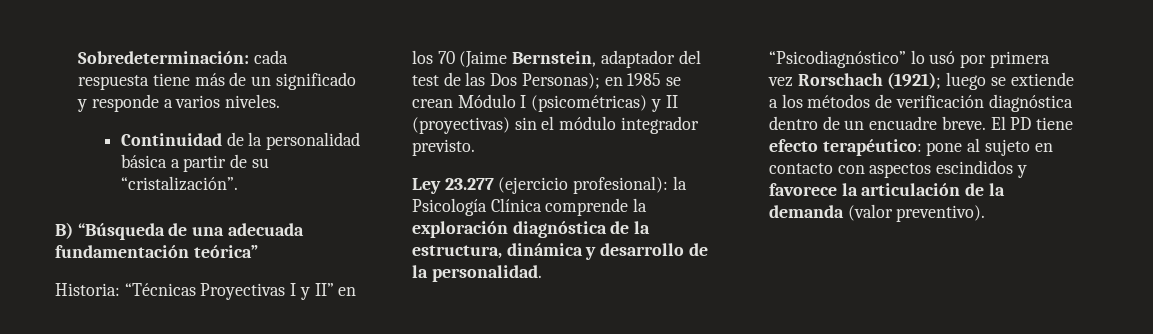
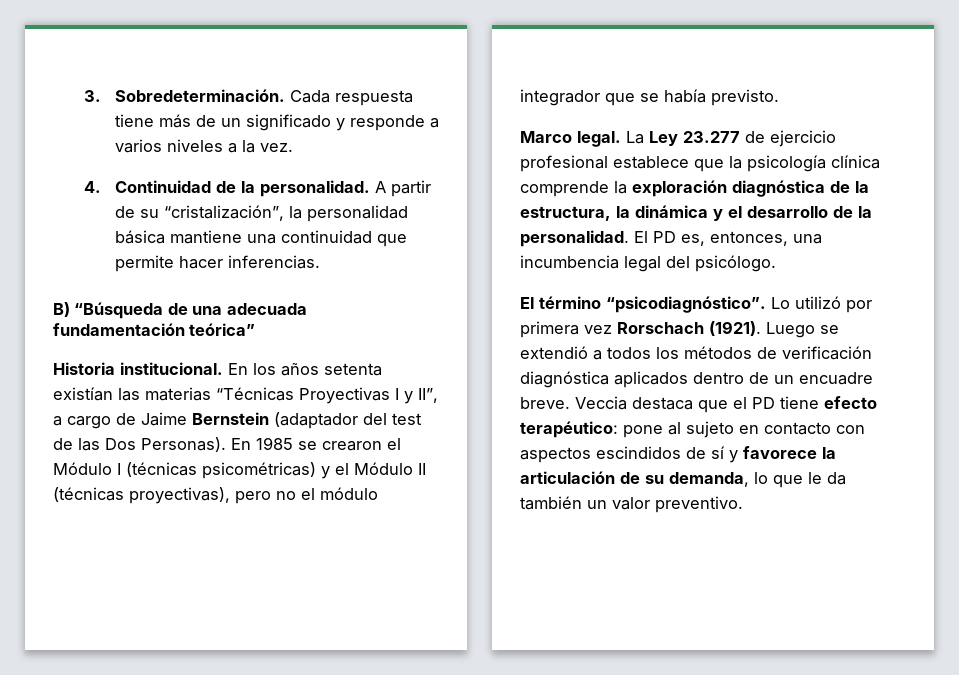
- Sobredeterminación: cada respuesta tiene más de un significado y responde a varios niveles.
- Continuidad de la personalidad básica a partir de su “cristalización”.
+ 3. Sobredeterminación. Cada respuesta tiene más de un significado y responde a varios niveles a la vez.
+ 4. Continuidad de la personalidad. A partir de su “cristalización”, la personalidad básica mantiene una continuidad que permite hacer inferencias.
- Historia: “Técnicas Proyectivas I y II” en los 70 (Jaime Bernstein, adaptador del test de las Dos Personas); en 1985 se crean Módulo I (psicométricas) y II (proyectivas) sin el módulo integrador previsto.
- Ley 23.277 (ejercicio profesional): la Psicología Clínica comprende la exploración diagnóstica de la estructura, dinámica y desarrollo de la personalidad.
- “Psicodiagnóstico” lo usó por primera vez Rorschach (1921); luego se extiende a los métodos de verificación diagnóstica dentro de un encuadre breve.
+ Historia institucional. En los años setenta existían las materias “Técnicas Proyectivas I y II”, a cargo de Jaime Bernstein (adaptador del test de las Dos Personas). En 1985 se crearon el Módulo I (técnicas psicométricas) y el Módulo II (técnicas proyectivas), pero no el módulo integrador que se había previsto.
+ Marco legal. La Ley 23.277 de ejercicio profesional establece que la psicología clínica comprende la exploración diagnóstica de la estructura, la dinámica y el desarrollo de la personalidad. El PD es, entonces, una incumbencia legal del psicólogo.
+ El término “psicodiagnóstico”. Lo utilizó por primera vez Rorschach (1921). Luego se extendió a todos los métodos de verificación diagnóstica aplicados dentro de un encuadre breve.
- El PD tiene efecto terapéutico: pone al sujeto en contacto con aspectos escindidos y favorece la articulación de la demanda (valor preventivo).
+ Veccia destaca que el PD tiene efecto terapéutico: pone al sujeto en contacto con aspectos escindidos de sí y favorece la articulación de su demanda, lo que le da también un valor preventivo.

